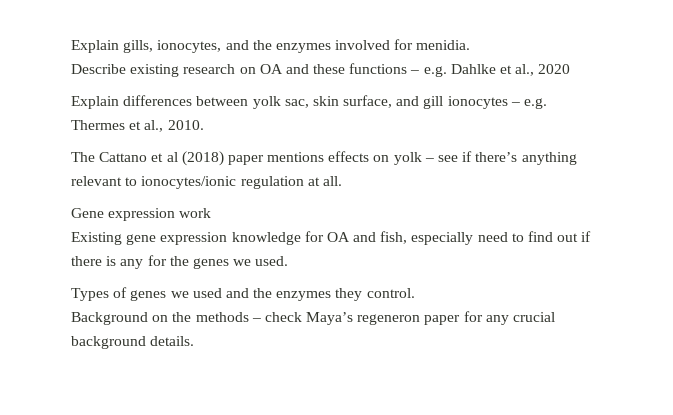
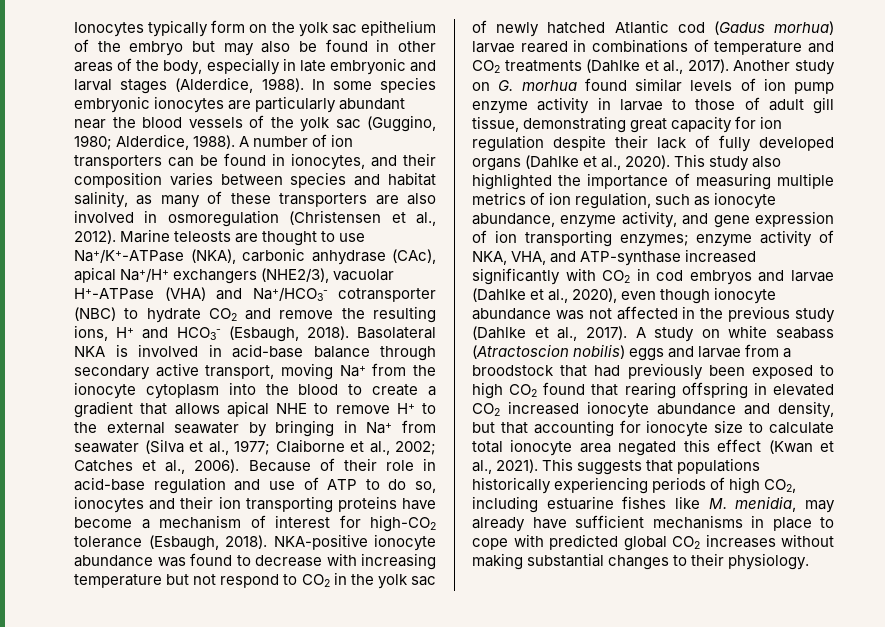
- Explain gills, ionocytes, and the enzymes involved for menidia.
- Describe existing research on OA and these functions – e.g. Dahlke et al., 2020
- Explain differences between yolk sac, skin surface, and gill ionocytes – e.g. Thermes et al., 2010.
- The Cattano et al (2018) paper mentions effects on yolk – see if there’s anything relevant to ionocytes/ionic regulation at all.
- Gene expression work
- Existing gene expression knowledge for OA and fish, especially need to find out if there is any for the genes we used.
- Types of genes we used and the enzymes they control.
- Background on the methods – check Maya’s regeneron paper for any crucial background details.
+ Ionocytes typically form on the yolk sac epithelium of the embryo but may also be found in other areas of the body, especially in late embryonic and larval stages (Alderdice, 1988). In some species embryonic ionocytes are particularly abundant near the blood vessels of the yolk sac (Guggino, 1980; Alderdice, 1988). A number of ion transporters can be found in ionocytes, and their composition varies between species and habitat salinity, as many of these transporters are also involved in osmoregulation (Christensen et al., 2012). Marine teleosts are thought to use Na+/K+-ATPase (NKA), carbonic anhydrase (CAc), apical Na+/H+ exchangers (NHE2/3), vacuolar H+-ATPase (VHA) and Na+/HCO3- cotransporter (NBC) to hydrate CO2 and remove the resulting ions, H+ and HCO3- (Esbaugh, 2018). Basolateral NKA is involved in acid-base balance through secondary active transport, moving Na+ from the ionocyte cytoplasm into the blood to create a gradient that allows apical NHE to remove H+ to the external seawater by bringing in Na+ from seawater (Silva et al., 1977; Claiborne et al., 2002; Catches et al., 2006). Because of their role in acid-base regulation and use of ATP to do so, ionocytes and their ion transporting proteins have become a mechanism of interest for high-CO2 tolerance (Esbaugh, 2018). NKA-positive ionocyte abundance was found to decrease with increasing temperature but not respond to CO2 in the yolk sac of newly hatched Atlantic cod (Gadus morhua) larvae reared in combinations of temperature and CO2 treatments (Dahlke et al., 2017). Another study on G. morhua found similar levels of ion pump enzyme activity in larvae to those of adult gill tissue, demonstrating great capacity for ion regulation despite their lack of fully developed organs (Dahlke et al., 2020). This study also highlighted the importance of measuring multiple metrics of ion regulation, such as ionocyte abundance, enzyme activity, and gene expression of ion transporting enzymes; enzyme activity of NKA, VHA, and ATP-synthase increased significantly with CO2 in cod embryos and larvae (Dahlke et al., 2020), even though ionocyte abundance was not affected in the previous study (Dahlke et al., 2017). A study on white seabass (Atractoscion nobilis) eggs and larvae from a broodstock that had previously been exposed to high CO2 found that rearing offspring in elevated CO2 increased ionocyte abundance and density, but that accounting for ionocyte size to calculate total ionocyte area negated this effect (Kwan et al., 2021). This suggests that populations historically experiencing periods of high CO2, including estuarine fishes like M. menidia, may already have sufficient mechanisms in place to cope with predicted global CO2 increases without making substantial changes to their physiology.

